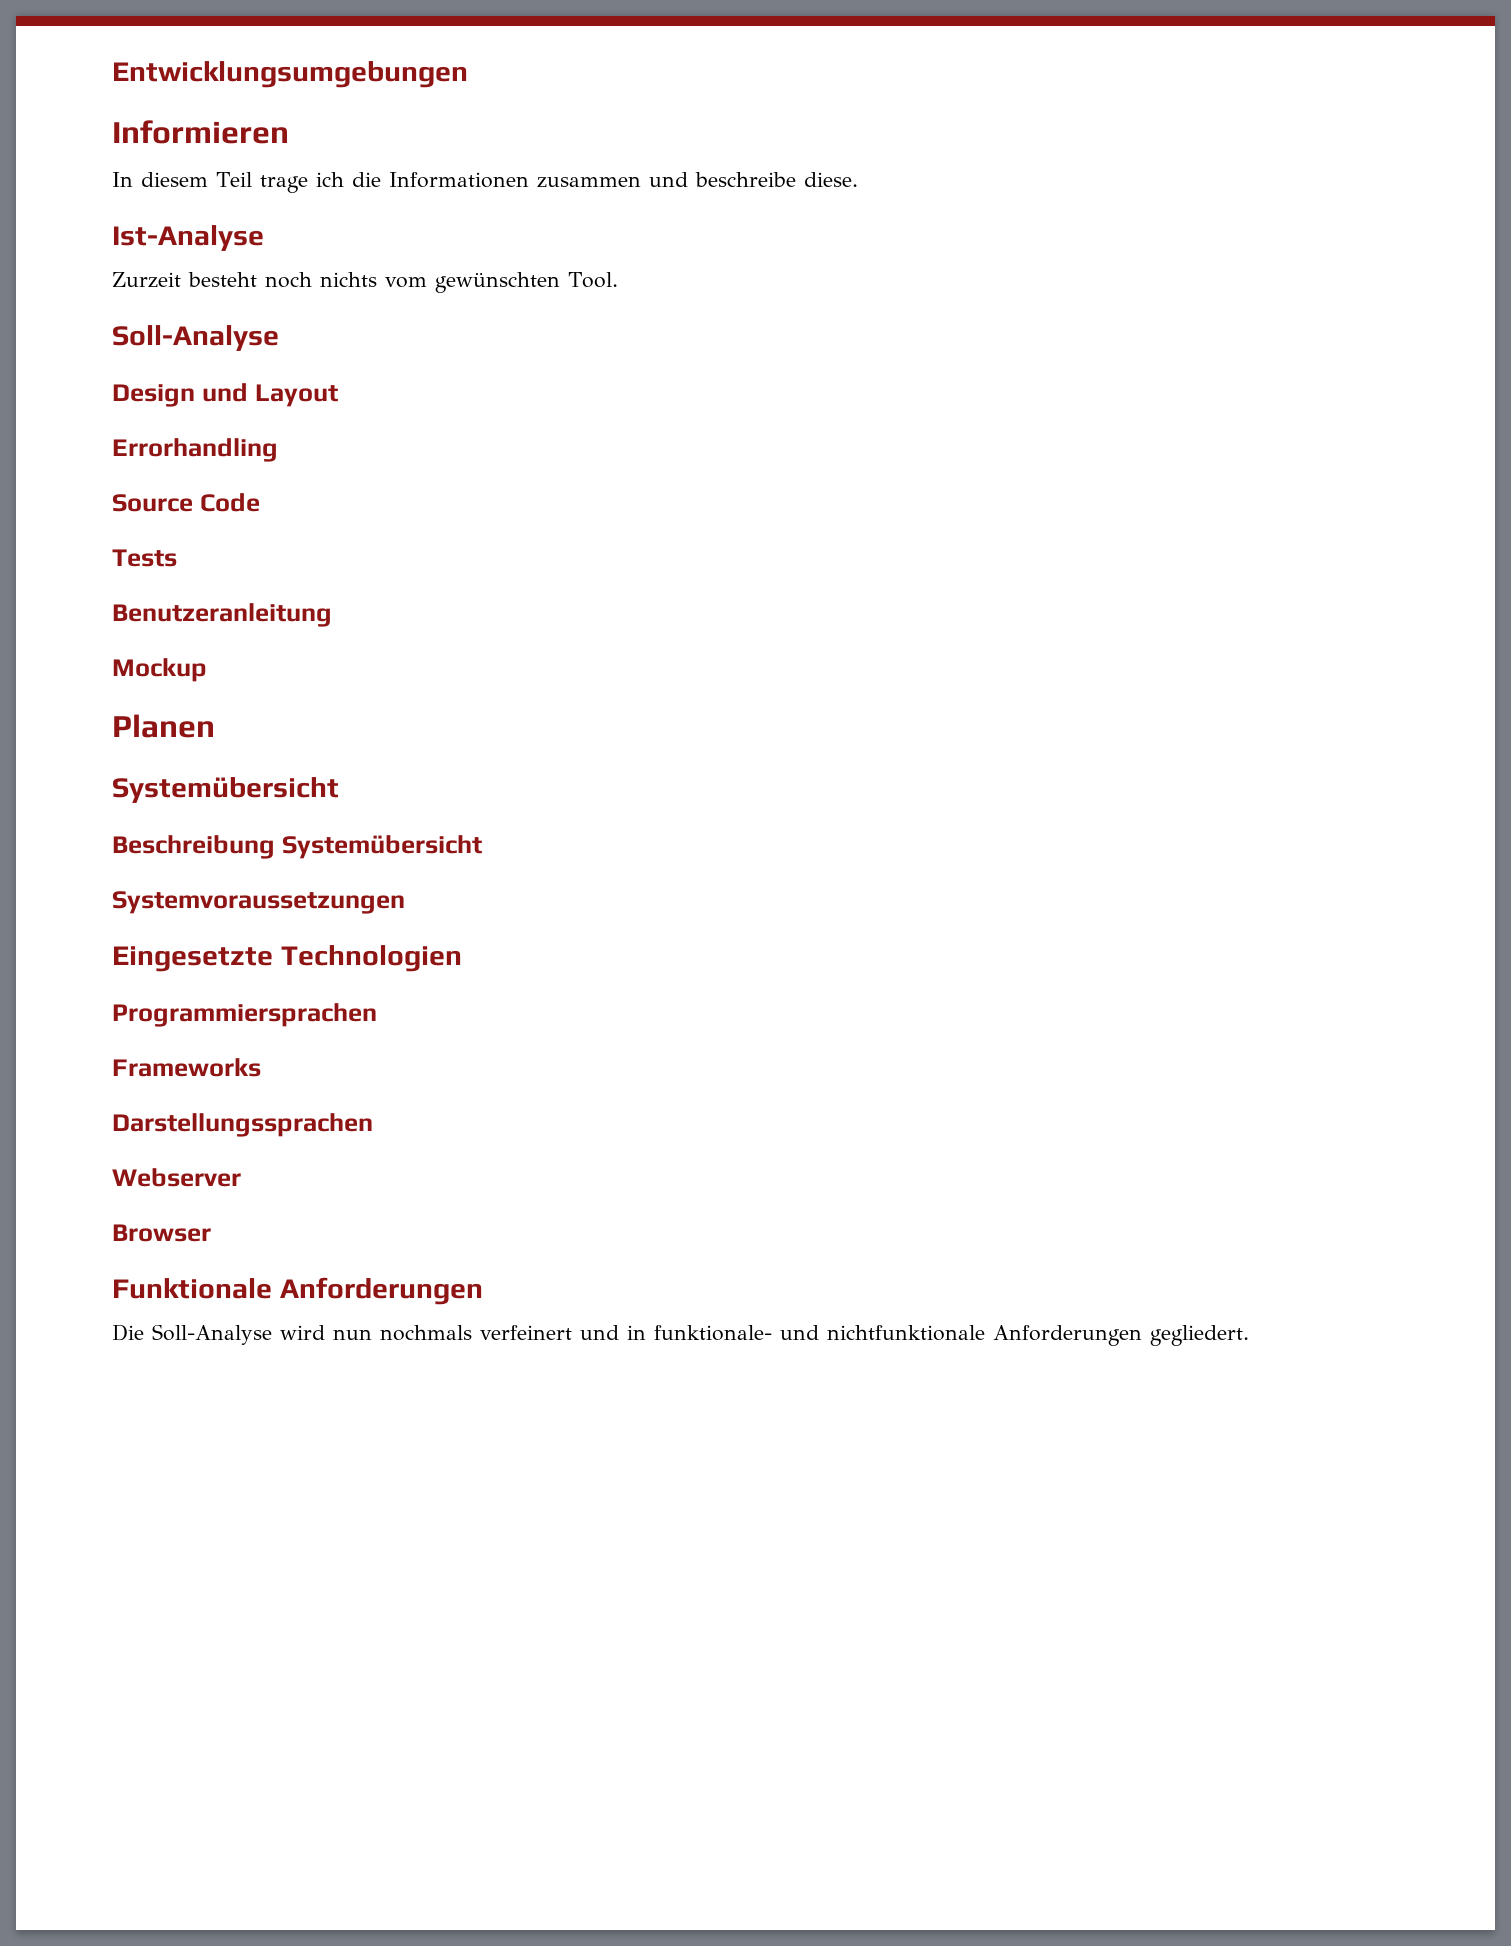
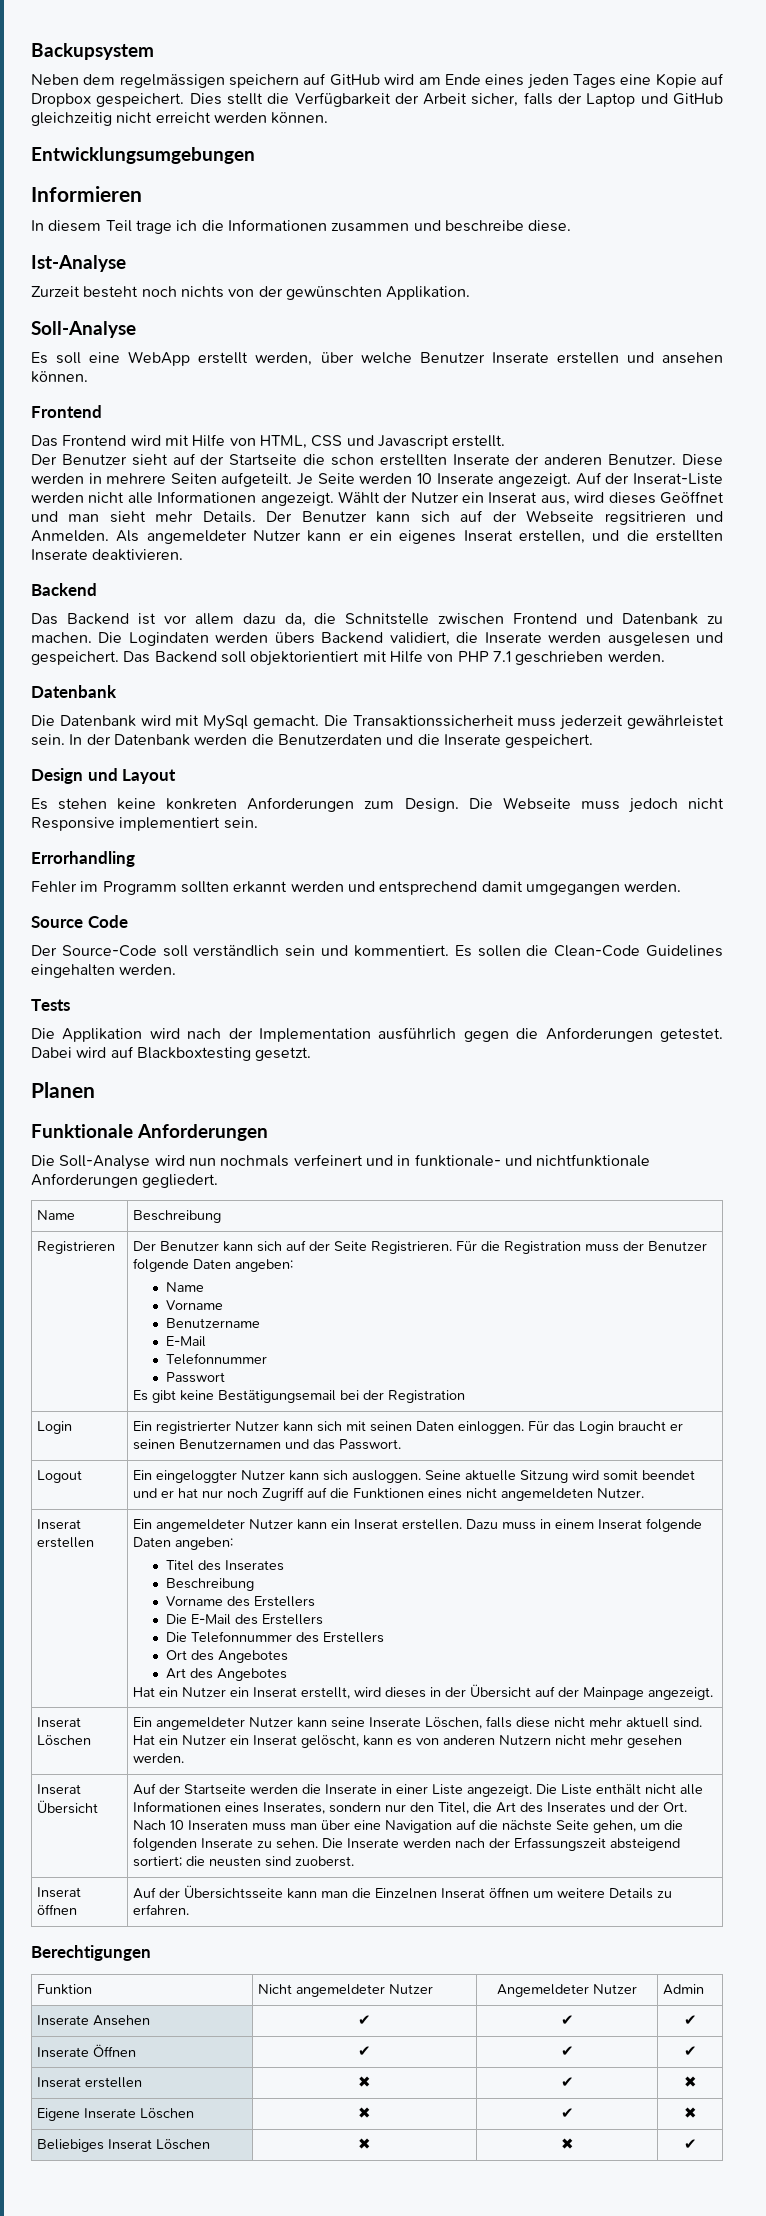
+ Backupsystem
+ Neben dem regelmässigen speichern auf GitHub wird am Ende eines jeden Tages eine Kopie auf Dropbox gespeichert. Dies stellt die Verfügbarkeit der Arbeit sicher, falls der Laptop und GitHub gleichzeitig nicht erreicht werden können.
- Zurzeit besteht noch nichts vom gewünschten Tool.
+ Zurzeit besteht noch nichts von der gewünschten Applikation.
  Soll-Analyse
+ Es soll eine WebApp erstellt werden, über welche Benutzer Inserate erstellen und ansehen können.
+ Frontend
+ Das Frontend wird mit Hilfe von HTML, CSS und Javascript erstellt.
+ Der Benutzer sieht auf der Startseite die schon erstellten Inserate der anderen Benutzer. Diese werden in mehrere Seiten aufgeteilt. Je Seite werden 10 Inserate angezeigt. Auf der Inserat-Liste werden nicht alle Informationen angezeigt. Wählt der Nutzer ein Inserat aus, wird dieses Geöffnet und man sieht mehr Details. Der Benutzer kann sich auf der Webseite regsitrieren und Anmelden. Als angemeldeter Nutzer kann er ein eigenes Inserat erstellen, und die erstellten Inserate deaktivieren.
+ Backend
+ Das Backend ist vor allem dazu da, die Schnitstelle zwischen Frontend und Datenbank zu machen. Die Logindaten werden übers Backend validiert, die Inserate werden ausgelesen und gespeichert. Das Backend soll objektorientiert mit Hilfe von PHP 7.1 geschrieben werden.
+ Datenbank
+ Die Datenbank wird mit MySql gemacht. Die Transaktionssicherheit muss jederzeit gewährleistet sein. In der Datenbank werden die Benutzerdaten und die Inserate gespeichert.
  Design und Layout
+ Es stehen keine konkreten Anforderungen zum Design. Die Webseite muss jedoch nicht Responsive implementiert sein.
  Errorhandling
+ Fehler im Programm sollten erkannt werden und entsprechend damit umgegangen werden.
  Source Code
+ Der Source-Code soll verständlich sein und kommentiert. Es sollen die Clean-Code Guidelines eingehalten werden.
  Tests
- Benutzeranleitung
- Mockup
+ Die Applikation wird nach der Implementation ausführlich gegen die Anforderungen getestet. Dabei wird auf Blackboxtesting gesetzt.
  Planen
- Systemübersicht
- Beschreibung Systemübersicht
- Systemvoraussetzungen
- Eingesetzte Technologien
- Programmiersprachen
- Frameworks
- Darstellungssprachen
- Webserver
- Browser
+ Name | Beschreibung
+ Registrieren | Der Benutzer kann sich auf der Seite Registrieren. Für die Registration muss der Benutzer folgende Daten angeben:
+ Name
+ Vorname
+ Benutzername
+ E-Mail
+ Telefonnummer
+ Passwort
+ Es gibt keine Bestätigungsemail bei der Registration
+ Login | Ein registrierter Nutzer kann sich mit seinen Daten einloggen. Für das Login braucht er seinen Benutzernamen und das Passwort.
+ Logout | Ein eingeloggter Nutzer kann sich ausloggen. Seine aktuelle Sitzung wird somit beendet und er hat nur noch Zugriff auf die Funktionen eines nicht angemeldeten Nutzer.
+ Inserat erstellen | Ein angemeldeter Nutzer kann ein Inserat erstellen. Dazu muss in einem Inserat folgende Daten angeben:
+ Titel des Inserates
+ Beschreibung
+ Vorname des Erstellers
+ Die E-Mail des Erstellers
+ Die Telefonnummer des Erstellers
+ Ort des Angebotes
+ Art des Angebotes
+ Hat ein Nutzer ein Inserat erstellt, wird dieses in der Übersicht auf der Mainpage angezeigt.
+ Inserat Löschen | Ein angemeldeter Nutzer kann seine Inserate Löschen, falls diese nicht mehr aktuell sind. Hat ein Nutzer ein Inserat gelöscht, kann es von anderen Nutzern nicht mehr gesehen werden.
+ Inserat Übersicht | Auf der Startseite werden die Inserate in einer Liste angezeigt. Die Liste enthält nicht alle Informationen eines Inserates, sondern nur den Titel, die Art des Inserates und der Ort. Nach 10 Inseraten muss man über eine Navigation auf die nächste Seite gehen, um die folgenden Inserate zu sehen. Die Inserate werden nach der Erfassungszeit absteigend sortiert; die neusten sind zuoberst.
+ Inserat öffnen | Auf der Übersichtsseite kann man die Einzelnen Inserat öffnen um weitere Details zu erfahren.
+ Berechtigungen
+ Funktion | Nicht angemeldeter Nutzer | Angemeldeter Nutzer | Admin
+ Inserate Ansehen | ✔ | ✔ | ✔
+ Inserate Öffnen | ✔ | ✔ | ✔
+ Inserat erstellen | ✖ | ✔ | ✖
+ Eigene Inserate Löschen | ✖ | ✔ | ✖
+ Beliebiges Inserat Löschen | ✖ | ✖ | ✔

